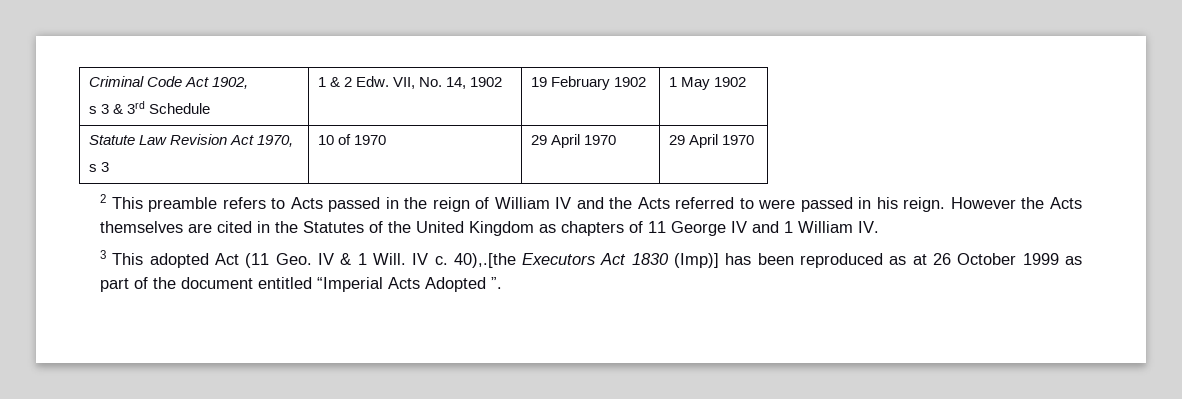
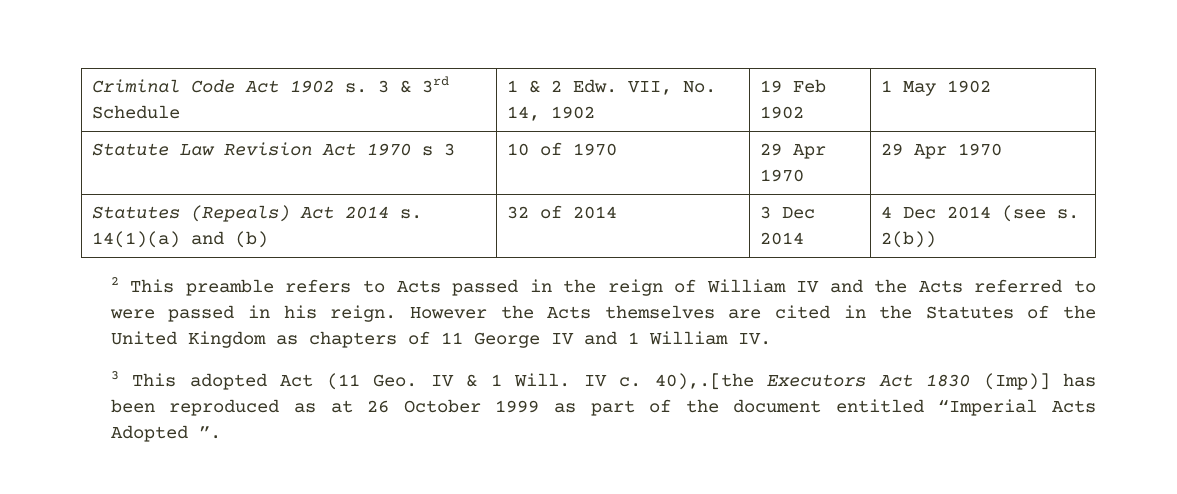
- Criminal Code Act 1902,
- s 3 & 3rd Schedule | 1 & 2 Edw. VII, No. 14, 1902 | 19 February 1902 | 1 May 1902
+ Criminal Code Act 1902 s. 3 & 3rd Schedule | 1 & 2 Edw. VII, No. 14, 1902 | 19 Feb 1902 | 1 May 1902
- Statute Law Revision Act 1970,
- s 3 | 10 of 1970 | 29 April 1970 | 29 April 1970
+ Statute Law Revision Act 1970 s 3 | 10 of 1970 | 29 Apr 1970 | 29 Apr 1970
+ Statutes (Repeals) Act 2014 s. 14(1)(a) and (b) | 32 of 2014 | 3 Dec 2014 | 4 Dec 2014 (see s. 2(b))

